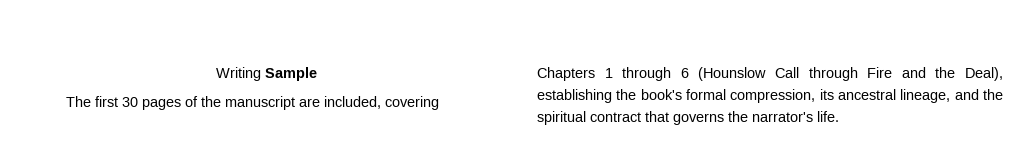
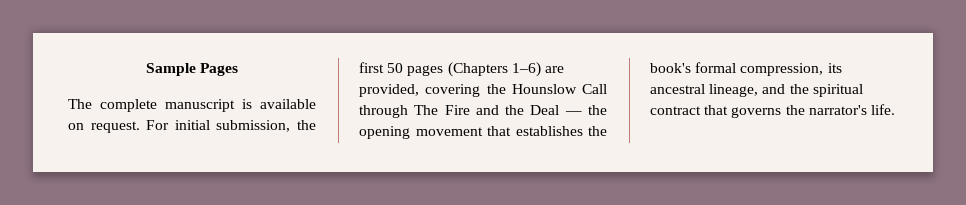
- Writing Sample
- The first 30 pages of the manuscript are included, covering Chapters 1 through 6 (Hounslow Call through Fire and the Deal), establishing the book's formal compression, its ancestral lineage, and the spiritual contract that governs the narrator's life.
+ Sample Pages
+ The complete manuscript is available on request. For initial submission, the first 50 pages (Chapters 1–6) are provided, covering the Hounslow Call through The Fire and the Deal — the opening movement that establishes the book's formal compression, its ancestral lineage, and the spiritual contract that governs the narrator's life.

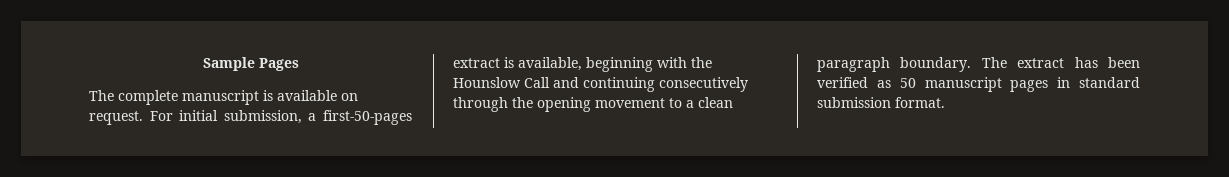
- For initial submission, the first 50 pages (Chapters 1–6) are provided, covering the Hounslow Call through The Fire and the Deal — the opening movement that establishes the book's formal compression, its ancestral lineage, and the spiritual contract that governs the narrator's life.
+ For initial submission, a first-50-pages extract is available, beginning with the Hounslow Call and continuing consecutively through the opening movement to a clean paragraph boundary. The extract has been verified as 50 manuscript pages in standard submission format.

